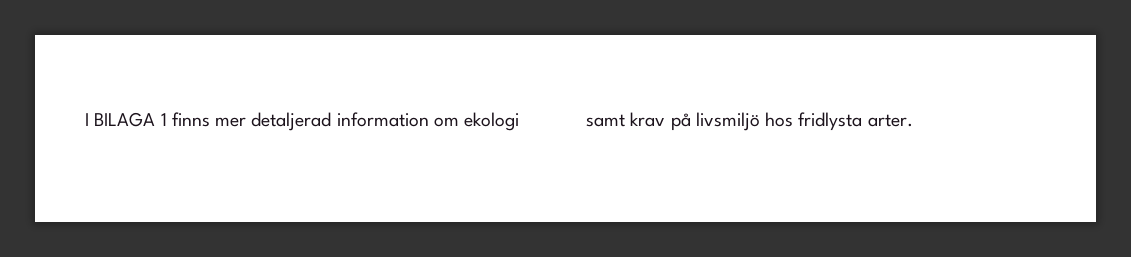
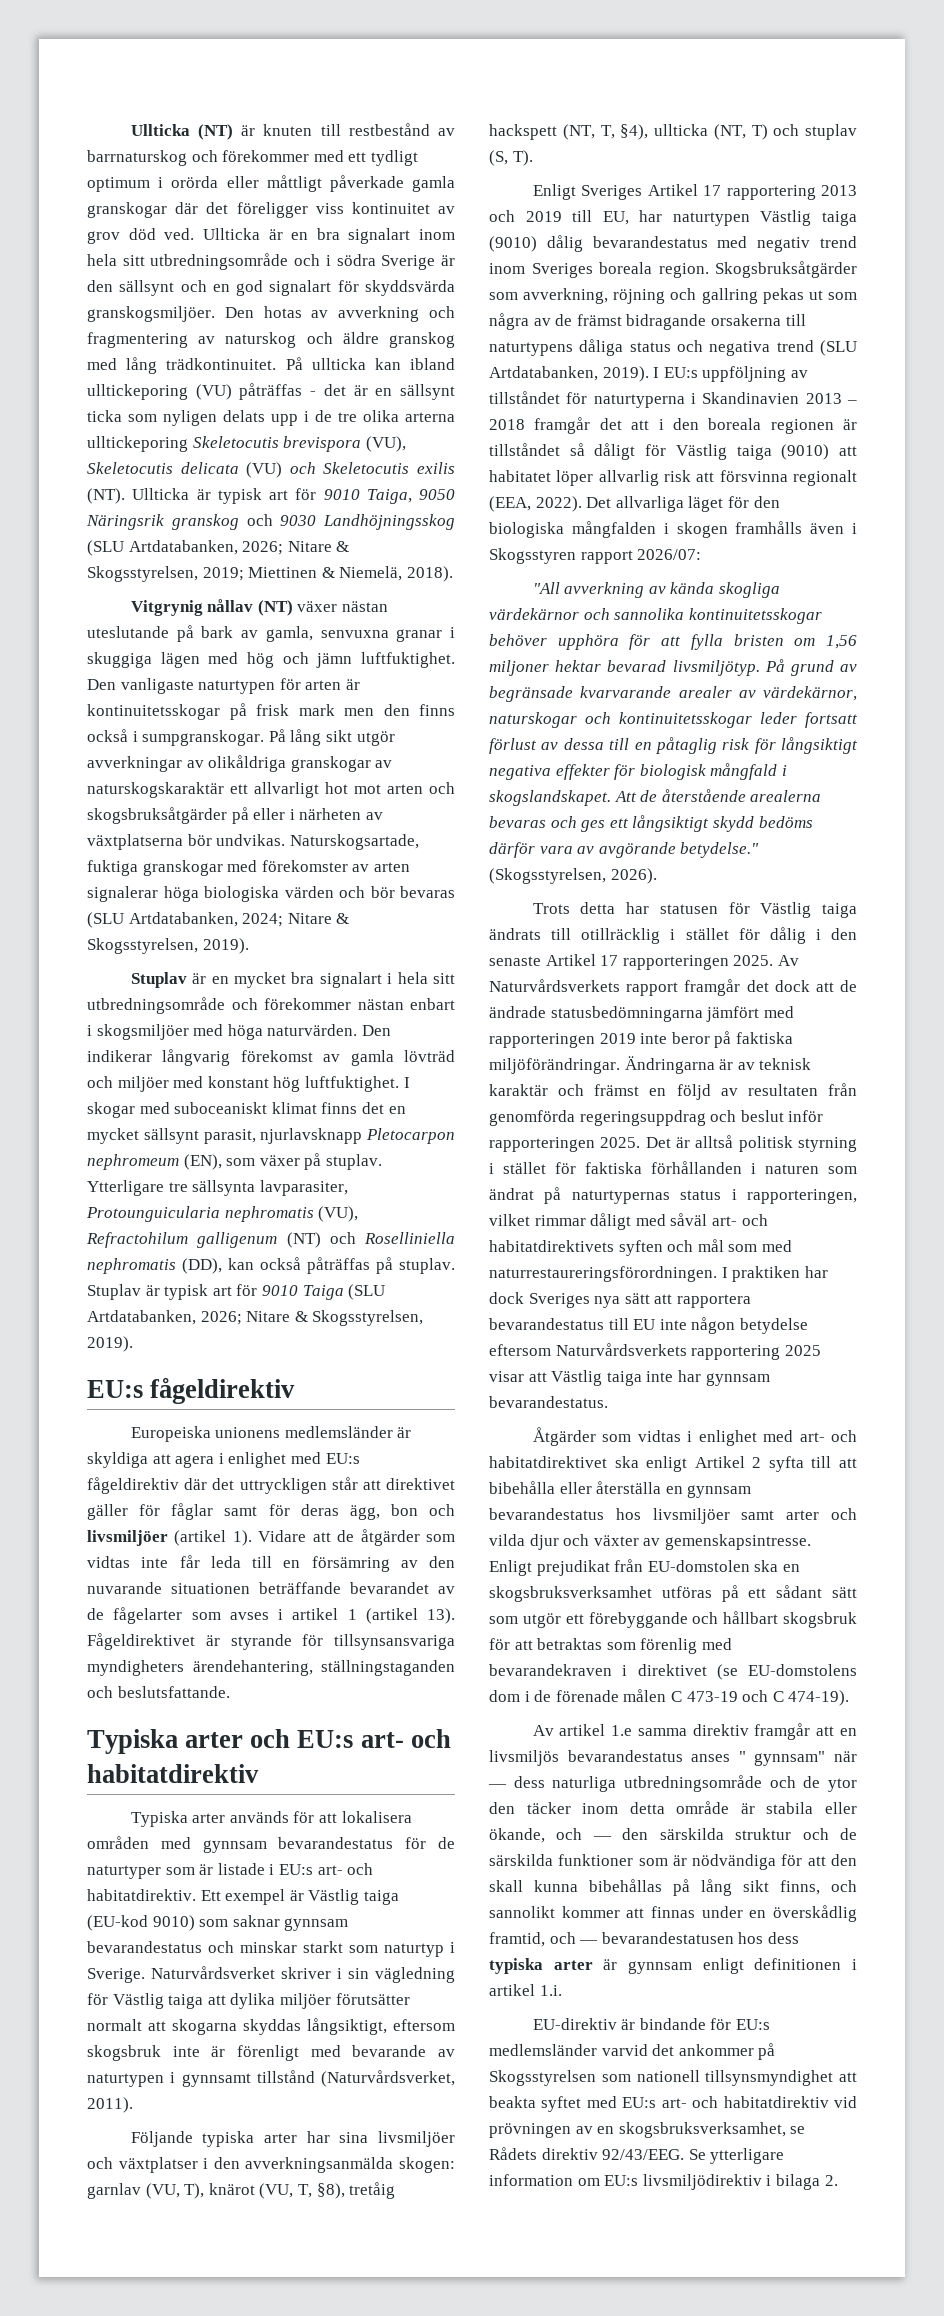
- I BILAGA 1 finns mer detaljerad information om ekologi samt krav på livsmiljö hos fridlysta arter.
+ Ullticka (NT) är knuten till restbestånd av barrnaturskog och förekommer med ett tydligt optimum i orörda eller måttligt påverkade gamla granskogar där det föreligger viss kontinuitet av grov död ved. Ullticka är en bra signalart inom hela sitt utbredningsområde och i södra Sverige är den sällsynt och en god signalart för skyddsvärda granskogsmiljöer. Den hotas av avverkning och fragmentering av naturskog och äldre granskog med lång trädkontinuitet. På ullticka kan ibland ulltickeporing (VU) påträffas - det är en sällsynt ticka som nyligen delats upp i de tre olika arterna ulltickeporing Skeletocutis brevispora (VU), Skeletocutis delicata (VU) och Skeletocutis exilis (NT). Ullticka är typisk art för 9010 Taiga, 9050 Näringsrik granskog och 9030 Landhöjningsskog (SLU Artdatabanken, 2026; Nitare & Skogsstyrelsen, 2019; Miettinen & Niemelä, 2018).
+ Vitgrynig nållav (NT) växer nästan uteslutande på bark av gamla, senvuxna granar i skuggiga lägen med hög och jämn luftfuktighet. Den vanligaste naturtypen för arten är kontinuitetsskogar på frisk mark men den finns också i sumpgranskogar. På lång sikt utgör avverkningar av olikåldriga granskogar av naturskogskaraktär ett allvarligt hot mot arten och skogsbruksåtgärder på eller i närheten av växtplatserna bör undvikas. Naturskogsartade, fuktiga granskogar med förekomster av arten signalerar höga biologiska värden och bör bevaras (SLU Artdatabanken, 2024; Nitare & Skogsstyrelsen, 2019).
+ Stuplav är en mycket bra signalart i hela sitt utbredningsområde och förekommer nästan enbart i skogsmiljöer med höga naturvärden. Den indikerar långvarig förekomst av gamla lövträd och miljöer med konstant hög luftfuktighet. I skogar med suboceaniskt klimat finns det en mycket sällsynt parasit, njurlavsknapp Pletocarpon nephromeum (EN), som växer på stuplav. Ytterligare tre sällsynta lavparasiter, Protounguicularia nephromatis (VU), Refractohilum galligenum (NT) och Roselliniella nephromatis (DD), kan också påträffas på stuplav. Stuplav är typisk art för 9010 Taiga (SLU Artdatabanken, 2026; Nitare & Skogsstyrelsen, 2019).
+ EU:s fågeldirektiv
+ Europeiska unionens medlemsländer är skyldiga att agera i enlighet med EU:s fågeldirektiv där det uttryckligen står att direktivet gäller för fåglar samt för deras ägg, bon och livsmiljöer (artikel 1). Vidare att de åtgärder som vidtas inte får leda till en försämring av den nuvarande situationen beträffande bevarandet av de fågelarter som avses i artikel 1 (artikel 13). Fågeldirektivet är styrande för tillsynsansvariga myndigheters ärendehantering, ställningstaganden och beslutsfattande.
+ Typiska arter och EU:s art- och habitatdirektiv
+ Typiska arter används för att lokalisera områden med gynnsam bevarandestatus för de naturtyper som är listade i EU:s art- och habitatdirektiv. Ett exempel är Västlig taiga (EU-kod 9010) som saknar gynnsam bevarandestatus och minskar starkt som naturtyp i Sverige. Naturvårdsverket skriver i sin vägledning för Västlig taiga att dylika miljöer förutsätter normalt att skogarna skyddas långsiktigt, eftersom skogsbruk inte är förenligt med bevarande av naturtypen i gynnsamt tillstånd (Naturvårdsverket, 2011).
+ Följande typiska arter har sina livsmiljöer och växtplatser i den avverkningsanmälda skogen: garnlav (VU, T), knärot (VU, T, §8), tretåig hackspett (NT, T, §4), ullticka (NT, T) och stuplav (S, T).
+ Enligt Sveriges Artikel 17 rapportering 2013 och 2019 till EU, har naturtypen Västlig taiga (9010) dålig bevarandestatus med negativ trend inom Sveriges boreala region. Skogsbruksåtgärder som avverkning, röjning och gallring pekas ut som några av de främst bidragande orsakerna till naturtypens dåliga status och negativa trend (SLU Artdatabanken, 2019). I EU:s uppföljning av tillståndet för naturtyperna i Skandinavien 2013 – 2018 framgår det att i den boreala regionen är tillståndet så dåligt för Västlig taiga (9010) att habitatet löper allvarlig risk att försvinna regionalt (EEA, 2022). Det allvarliga läget för den biologiska mångfalden i skogen framhålls även i Skogsstyren rapport 2026/07:
+ "All avverkning av kända skogliga värdekärnor och sannolika kontinuitetsskogar behöver upphöra för att fylla bristen om 1,56 miljoner hektar bevarad livsmiljötyp. På grund av begränsade kvarvarande arealer av värdekärnor, naturskogar och kontinuitetsskogar leder fortsatt förlust av dessa till en påtaglig risk för långsiktigt negativa effekter för biologisk mångfald i skogslandskapet. Att de återstående arealerna bevaras och ges ett långsiktigt skydd bedöms därför vara av avgörande betydelse." (Skogsstyrelsen, 2026).
+ Trots detta har statusen för Västlig taiga ändrats till otillräcklig i stället för dålig i den senaste Artikel 17 rapporteringen 2025. Av Naturvårdsverkets rapport framgår det dock att de ändrade statusbedömningarna jämfört med rapporteringen 2019 inte beror på faktiska miljöförändringar. Ändringarna är av teknisk karaktär och främst en följd av resultaten från genomförda regeringsuppdrag och beslut inför rapporteringen 2025. Det är alltså politisk styrning i stället för faktiska förhållanden i naturen som ändrat på naturtypernas status i rapporteringen, vilket rimmar dåligt med såväl art- och habitatdirektivets syften och mål som med naturrestaureringsförordningen. I praktiken har dock Sveriges nya sätt att rapportera bevarandestatus till EU inte någon betydelse eftersom Naturvårdsverkets rapportering 2025 visar att Västlig taiga inte har gynnsam bevarandestatus.
+ Åtgärder som vidtas i enlighet med art- och habitatdirektivet ska enligt Artikel 2 syfta till att bibehålla eller återställa en gynnsam bevarandestatus hos livsmiljöer samt arter och vilda djur och växter av gemenskapsintresse. Enligt prejudikat från EU-domstolen ska en skogsbruksverksamhet utföras på ett sådant sätt som utgör ett förebyggande och hållbart skogsbruk för att betraktas som förenlig med bevarandekraven i direktivet (se EU-domstolens dom i de förenade målen C 473-19 och C 474-19).
+ Av artikel 1.e samma direktiv framgår att en livsmiljös bevarandestatus anses " gynnsam" när — dess naturliga utbredningsområde och de ytor den täcker inom detta område är stabila eller ökande, och — den särskilda struktur och de särskilda funktioner som är nödvändiga för att den skall kunna bibehållas på lång sikt finns, och sannolikt kommer att finnas under en överskådlig framtid, och — bevarandestatusen hos dess typiska arter är gynnsam enligt definitionen i artikel 1.i.
+ EU-direktiv är bindande för EU:s medlemsländer varvid det ankommer på Skogsstyrelsen som nationell tillsynsmyndighet att beakta syftet med EU:s art- och habitatdirektiv vid prövningen av en skogsbruksverksamhet, se Rådets direktiv 92/43/EEG. Se ytterligare information om EU:s livsmiljödirektiv i bilaga 2.

